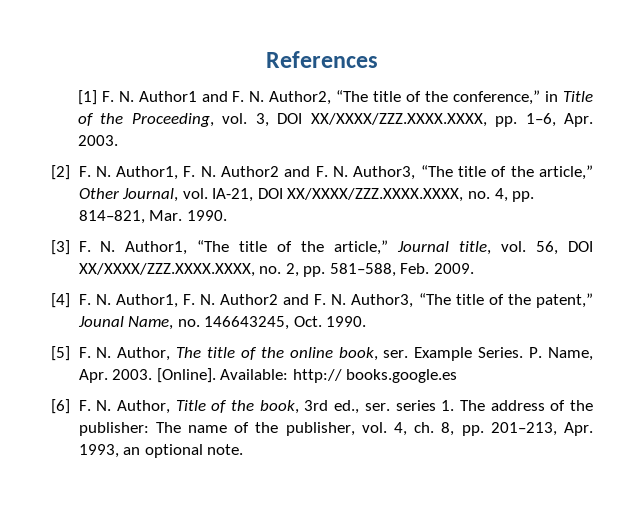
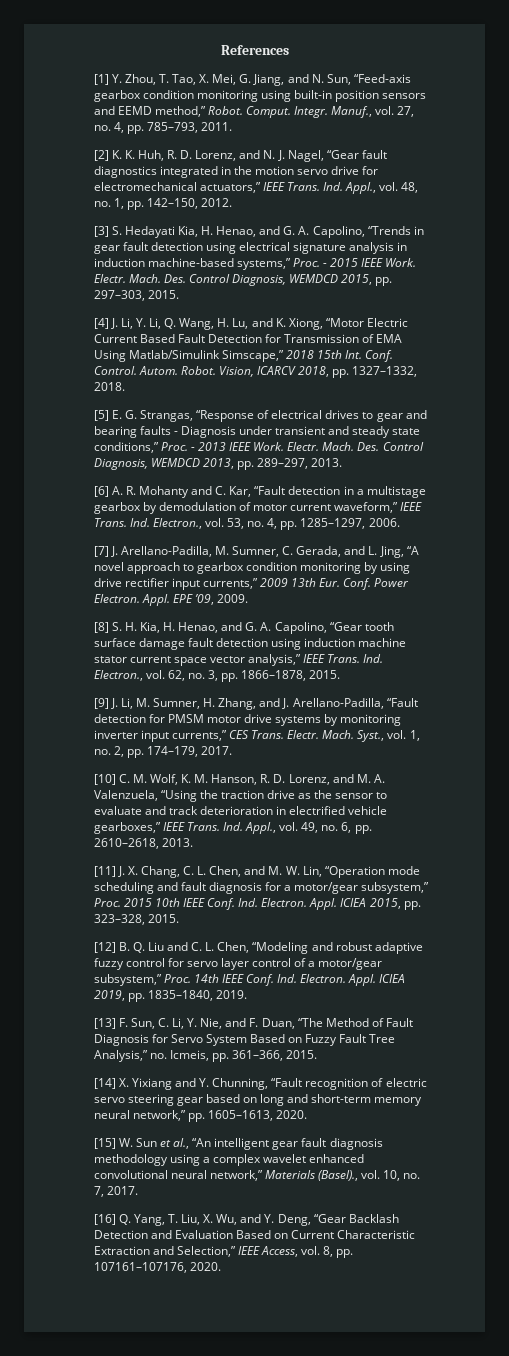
- [1] F. N. Author1 and F. N. Author2, “The title of the conference,” in Title of the Proceeding, vol. 3, DOI XX/XXXX/ZZZ.XXXX.XXXX, pp. 1–6, Apr. 2003.
- [2] F. N. Author1, F. N. Author2 and F. N. Author3, “The title of the article,” Other Journal, vol. IA-21, DOI XX/XXXX/ZZZ.XXXX.XXXX, no. 4, pp. 814–821, Mar. 1990.
- [3] F. N. Author1, “The title of the article,” Journal title, vol. 56, DOI XX/XXXX/ZZZ.XXXX.XXXX, no. 2, pp. 581–588, Feb. 2009.
- [4] F. N. Author1, F. N. Author2 and F. N. Author3, “The title of the patent,” Jounal Name, no. 146643245, Oct. 1990.
- [5] F. N. Author, The title of the online book, ser. Example Series. P. Name, Apr. 2003. [Online]. Available: http:// books.google.es
- [6] F. N. Author, Title of the book, 3rd ed., ser. series 1. The address of the publisher: The name of the publisher, vol. 4, ch. 8, pp. 201–213, Apr. 1993, an optional note.
+ [1] Y. Zhou, T. Tao, X. Mei, G. Jiang, and N. Sun, “Feed-axis gearbox condition monitoring using built-in position sensors and EEMD method,” Robot. Comput. Integr. Manuf., vol. 27, no. 4, pp. 785–793, 2011.
+ [2] K. K. Huh, R. D. Lorenz, and N. J. Nagel, “Gear fault diagnostics integrated in the motion servo drive for electromechanical actuators,” IEEE Trans. Ind. Appl., vol. 48, no. 1, pp. 142–150, 2012.
+ [3] S. Hedayati Kia, H. Henao, and G. A. Capolino, “Trends in gear fault detection using electrical signature analysis in induction machine-based systems,” Proc. - 2015 IEEE Work. Electr. Mach. Des. Control Diagnosis, WEMDCD 2015, pp. 297–303, 2015.
+ [4] J. Li, Y. Li, Q. Wang, H. Lu, and K. Xiong, “Motor Electric Current Based Fault Detection for Transmission of EMA Using Matlab/Simulink Simscape,” 2018 15th Int. Conf. Control. Autom. Robot. Vision, ICARCV 2018, pp. 1327–1332, 2018.
+ [5] E. G. Strangas, “Response of electrical drives to gear and bearing faults - Diagnosis under transient and steady state conditions,” Proc. - 2013 IEEE Work. Electr. Mach. Des. Control Diagnosis, WEMDCD 2013, pp. 289–297, 2013.
+ [6] A. R. Mohanty and C. Kar, “Fault detection in a multistage gearbox by demodulation of motor current waveform,” IEEE Trans. Ind. Electron., vol. 53, no. 4, pp. 1285–1297, 2006.
+ [7] J. Arellano-Padilla, M. Sumner, C. Gerada, and L. Jing, “A novel approach to gearbox condition monitoring by using drive rectifier input currents,” 2009 13th Eur. Conf. Power Electron. Appl. EPE ’09, 2009.
+ [8] S. H. Kia, H. Henao, and G. A. Capolino, “Gear tooth surface damage fault detection using induction machine stator current space vector analysis,” IEEE Trans. Ind. Electron., vol. 62, no. 3, pp. 1866–1878, 2015.
+ [9] J. Li, M. Sumner, H. Zhang, and J. Arellano-Padilla, “Fault detection for PMSM motor drive systems by monitoring inverter input currents,” CES Trans. Electr. Mach. Syst., vol. 1, no. 2, pp. 174–179, 2017.
+ [10] C. M. Wolf, K. M. Hanson, R. D. Lorenz, and M. A. Valenzuela, “Using the traction drive as the sensor to evaluate and track deterioration in electrified vehicle gearboxes,” IEEE Trans. Ind. Appl., vol. 49, no. 6, pp. 2610–2618, 2013.
+ [11] J. X. Chang, C. L. Chen, and M. W. Lin, “Operation mode scheduling and fault diagnosis for a motor/gear subsystem,” Proc. 2015 10th IEEE Conf. Ind. Electron. Appl. ICIEA 2015, pp. 323–328, 2015.
+ [12] B. Q. Liu and C. L. Chen, “Modeling and robust adaptive fuzzy control for servo layer control of a motor/gear subsystem,” Proc. 14th IEEE Conf. Ind. Electron. Appl. ICIEA 2019, pp. 1835–1840, 2019.
+ [13] F. Sun, C. Li, Y. Nie, and F. Duan, “The Method of Fault Diagnosis for Servo System Based on Fuzzy Fault Tree Analysis,” no. Icmeis, pp. 361–366, 2015.
+ [14] X. Yixiang and Y. Chunning, “Fault recognition of electric servo steering gear based on long and short-term memory neural network,” pp. 1605–1613, 2020.
+ [15] W. Sun et al., “An intelligent gear fault diagnosis methodology using a complex wavelet enhanced convolutional neural network,” Materials (Basel)., vol. 10, no. 7, 2017.
+ [16] Q. Yang, T. Liu, X. Wu, and Y. Deng, “Gear Backlash Detection and Evaluation Based on Current Characteristic Extraction and Selection,” IEEE Access, vol. 8, pp. 107161–107176, 2020.

